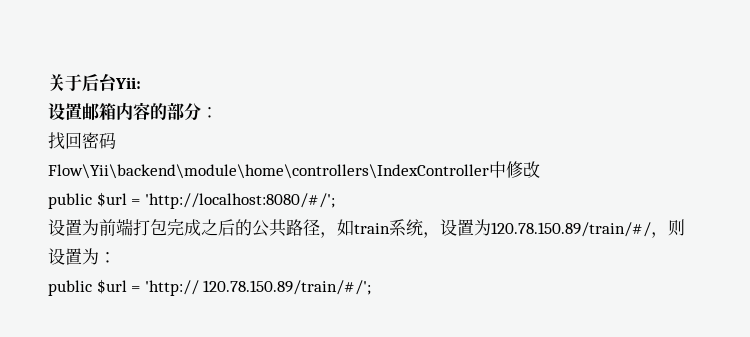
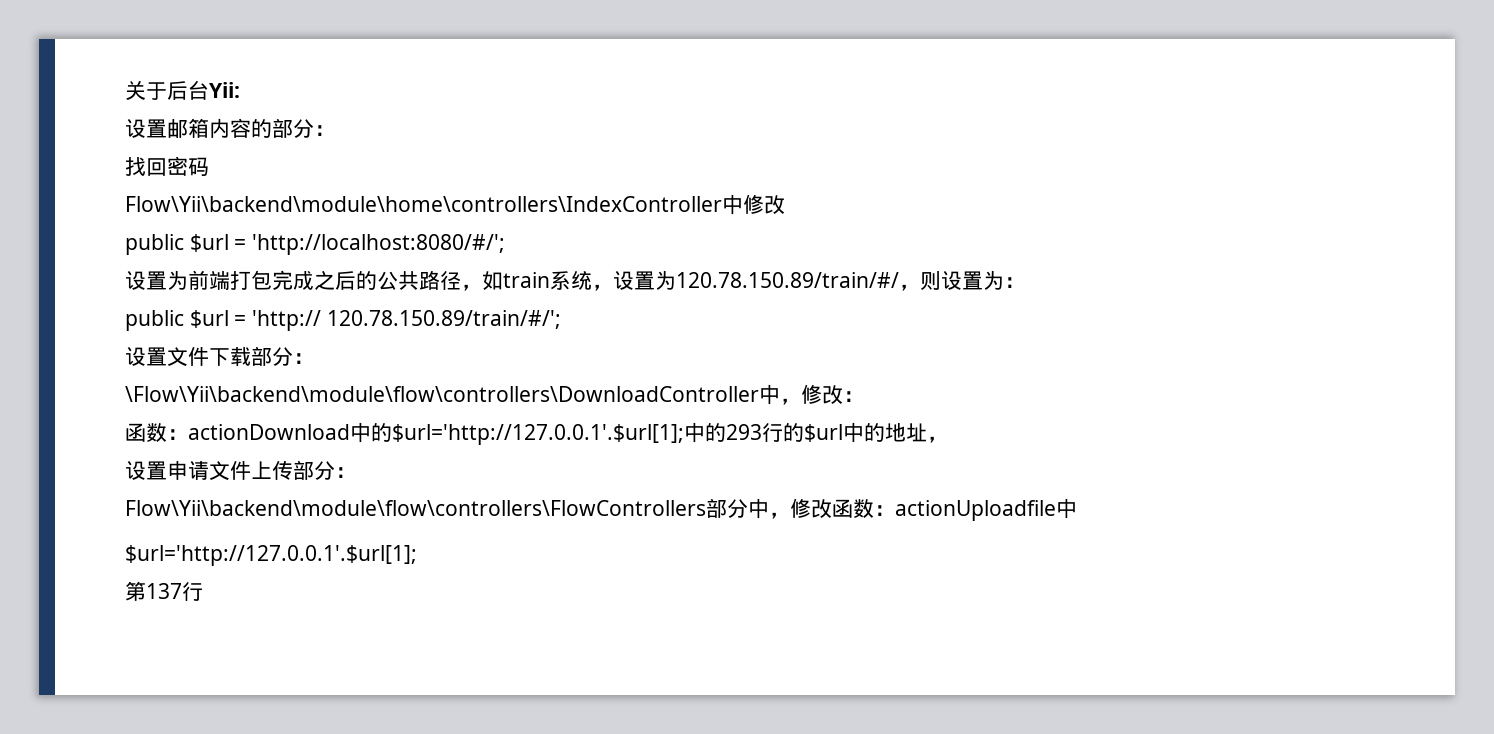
+ 设置文件下载部分：
+ \Flow\Yii\backend\module\flow\controllers\DownloadController中，修改：
+ 函数：actionDownload中的$url='http://127.0.0.1'.$url[1];中的293行的$url中的地址，
+ 设置申请文件上传部分：
+ Flow\Yii\backend\module\flow\controllers\FlowControllers部分中，修改函数：actionUploadfile中
+ $url='http://127.0.0.1'.$url[1];
+ 第137行

